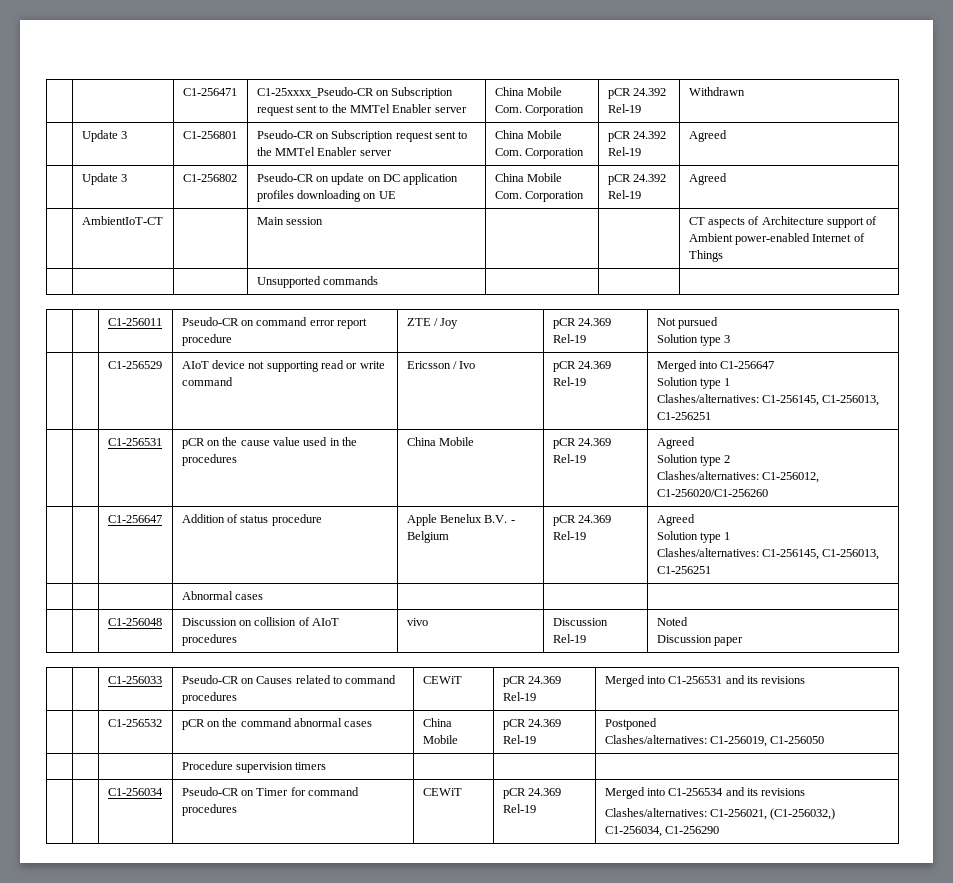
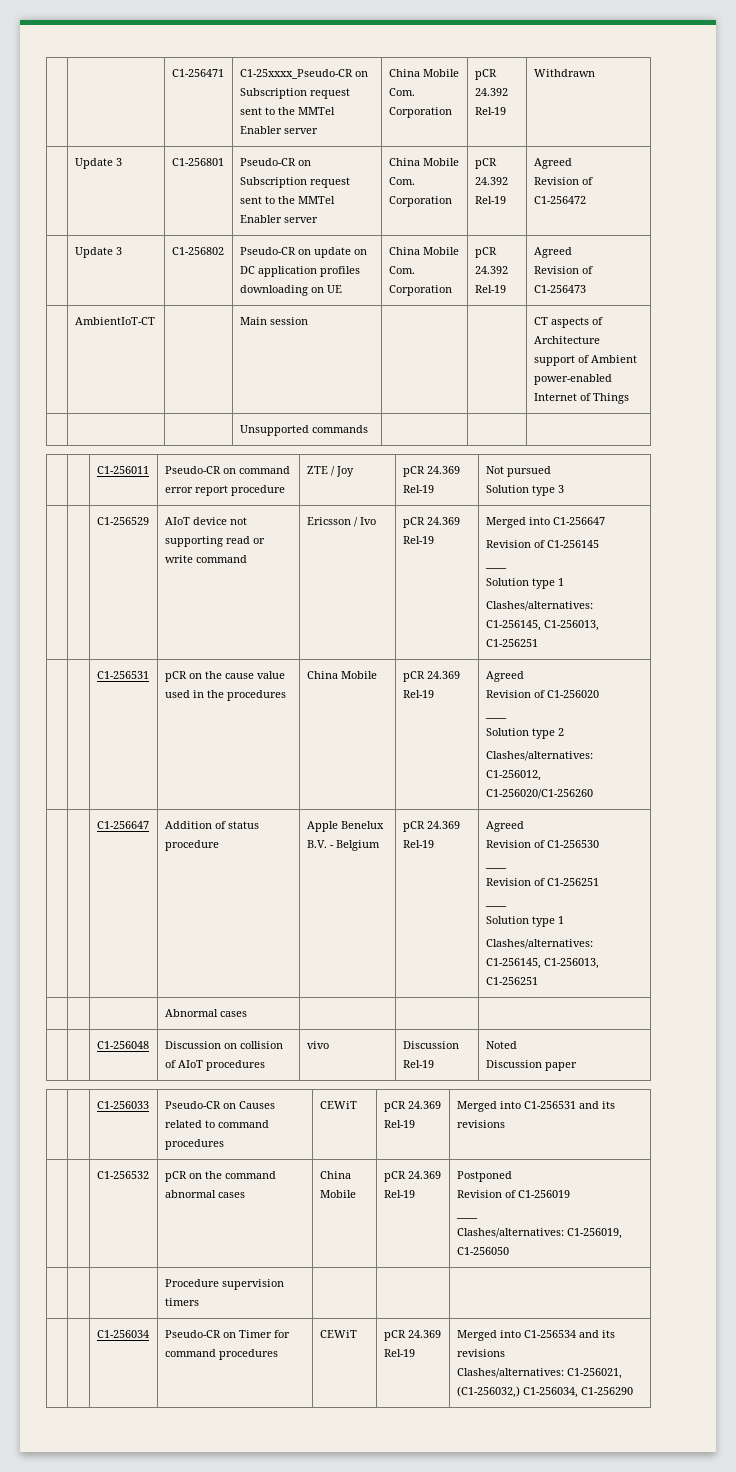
  | Update 3 | C1-256801 | Pseudo-CR on Subscription request sent to the MMTel Enabler server | China Mobile Com. Corporation | pCR 24.392 Rel-19 | Agreed
+ Revision of C1-256472
  | Update 3 | C1-256802 | Pseudo-CR on update on DC application profiles downloading on UE | China Mobile Com. Corporation | pCR 24.392 Rel-19 | Agreed
+ Revision of C1-256473
  | | C1-256529 | AIoT device not supporting read or write command | Ericsson / Ivo | pCR 24.369 Rel-19 | Merged into C1-256647
+ Revision of C1-256145
+ ____
  | | C1-256531 | pCR on the cause value used in the procedures | China Mobile | pCR 24.369 Rel-19 | Agreed
+ Revision of C1-256020
+ ____
  | | C1-256647 | Addition of status procedure | Apple Benelux B.V. - Belgium | pCR 24.369 Rel-19 | Agreed
+ Revision of C1-256530
+ ____
+ Revision of C1-256251
+ ____
  | | C1-256532 | pCR on the command abnormal cases | China Mobile | pCR 24.369 Rel-19 | Postponed
+ Revision of C1-256019
+ ____

